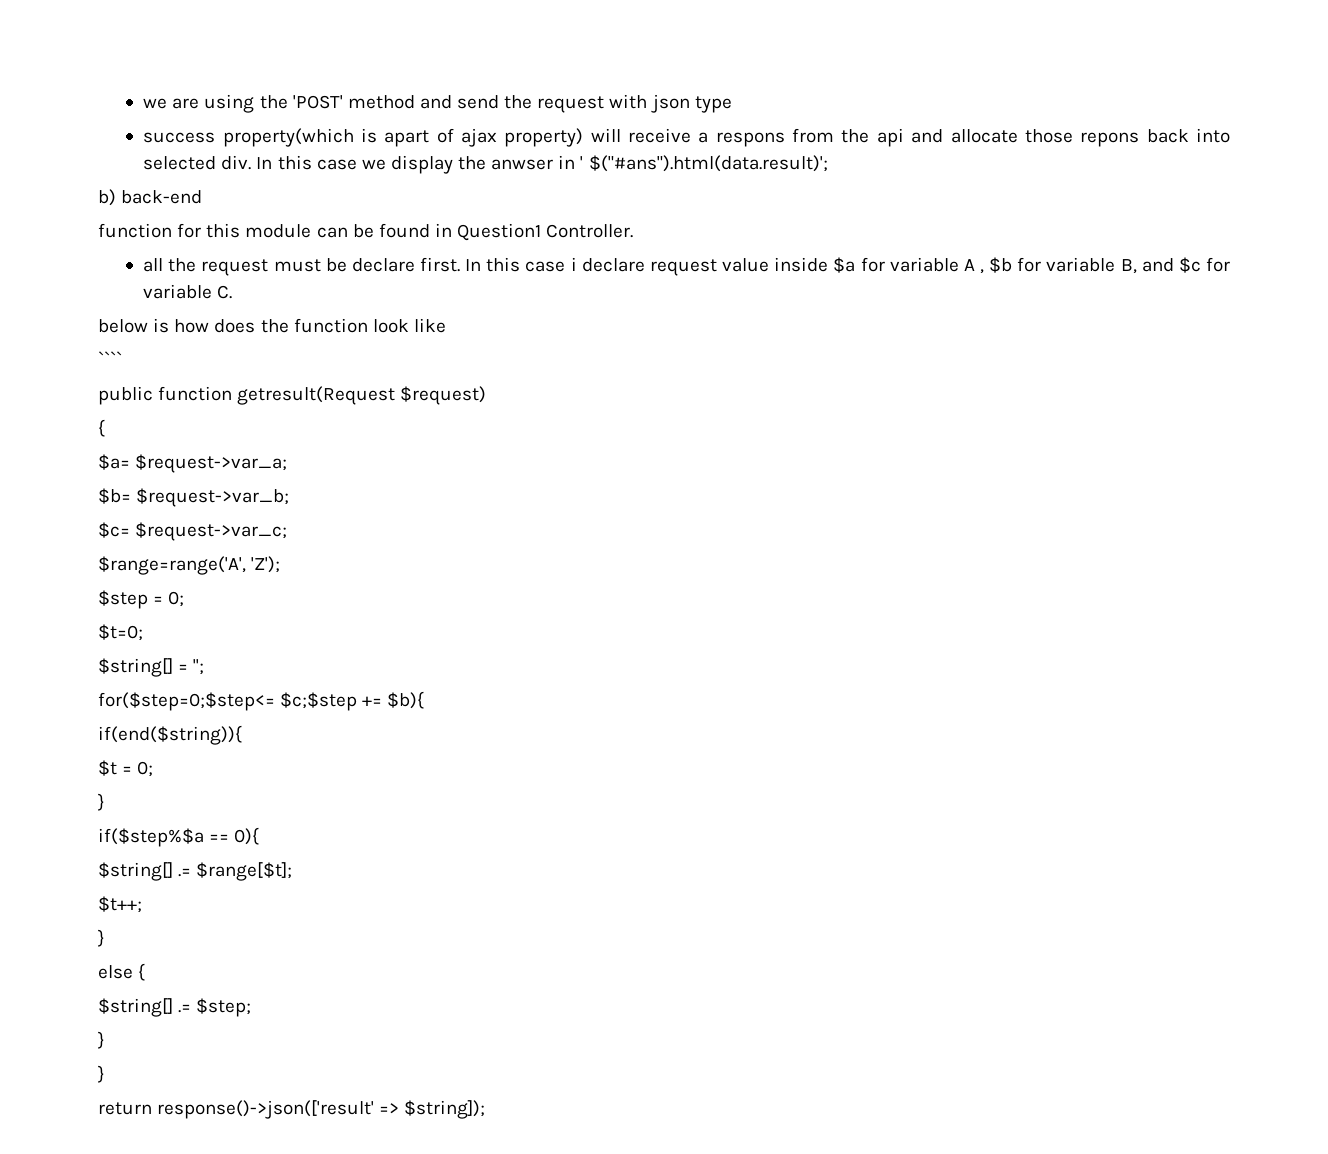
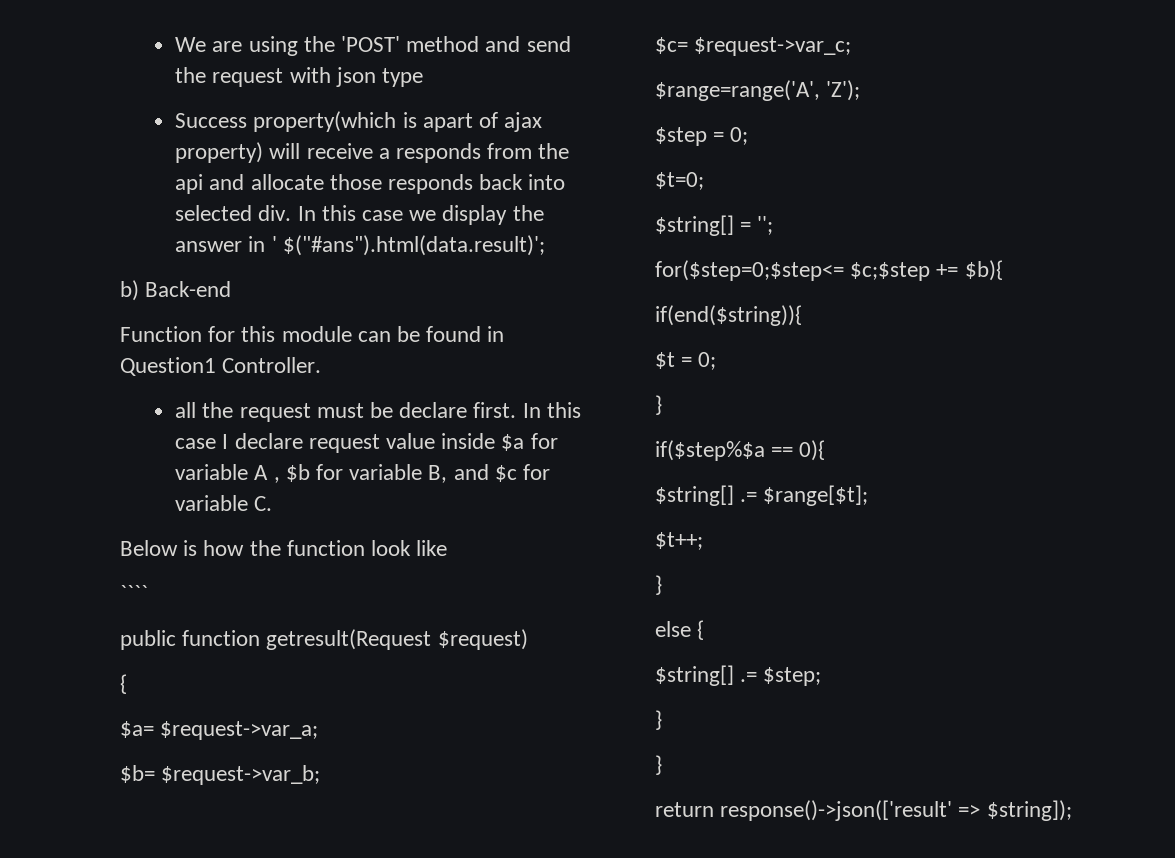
- we are using the 'POST' method and send the request with json type
+ We are using the 'POST' method and send the request with json type
- success property(which is apart of ajax property) will receive a respons from the api and allocate those repons back into selected div.
+ Success property(which is apart of ajax property) will receive a responds from the api and allocate those responds back into selected div.
- In this case we display the anwser in ' $("#ans").html(data.result)';
+ In this case we display the answer in ' $("#ans").html(data.result)';
- b) back-end
- function for this module can be found in Question1 Controller.
+ b) Back-end
+ Function for this module can be found in Question1 Controller.
- In this case i declare request value inside $a for variable A , $b for variable B, and $c for variable C.
+ In this case I declare request value inside $a for variable A , $b for variable B, and $c for variable C.
- below is how does the function look like
+ Below is how the function look like

